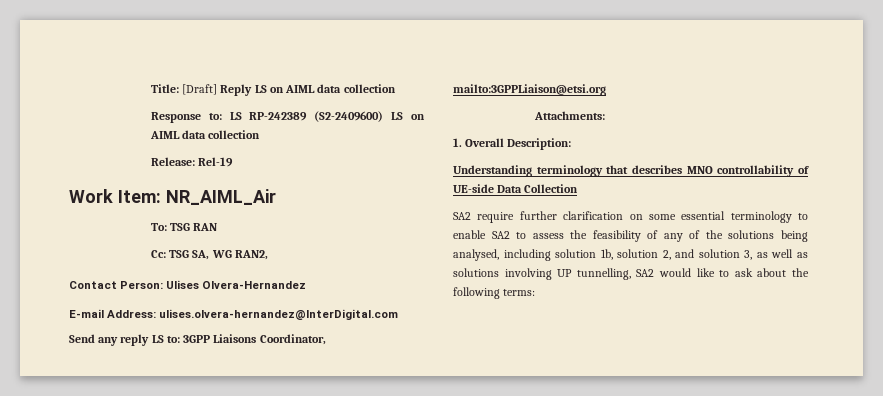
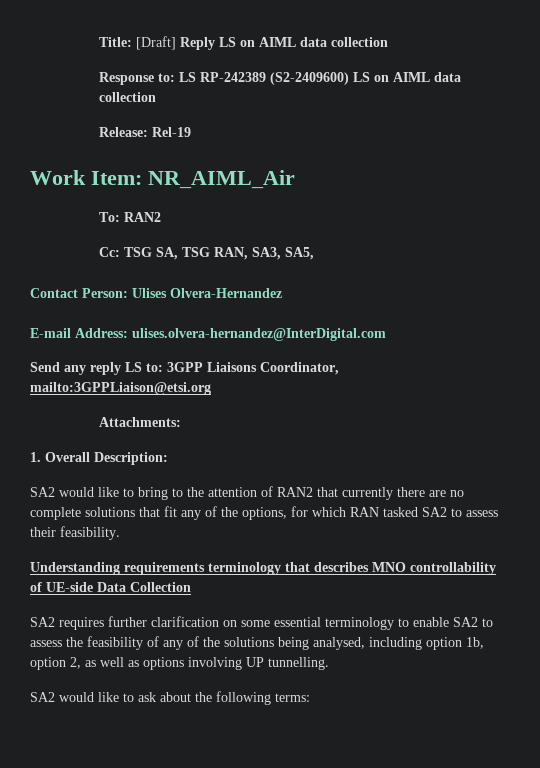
- To: TSG RAN
+ To: RAN2
- Cc: TSG SA, WG RAN2,
+ Cc: TSG SA, TSG RAN, SA3, SA5,
+ SA2 would like to bring to the attention of RAN2 that currently there are no complete solutions that fit any of the options, for which RAN tasked SA2 to assess their feasibility.
- Understanding terminology that describes MNO controllability of UE-side Data Collection
+ Understanding requirements terminology that describes MNO controllability of UE-side Data Collection
- SA2 require further clarification on some essential terminology to enable SA2 to assess the feasibility of any of the solutions being analysed, including solution 1b, solution 2, and solution 3, as well as solutions involving UP tunnelling, SA2 would like to ask about the following terms:
+ SA2 requires further clarification on some essential terminology to enable SA2 to assess the feasibility of any of the solutions being analysed, including option 1b, option 2, as well as options involving UP tunnelling.
+ SA2 would like to ask about the following terms:

